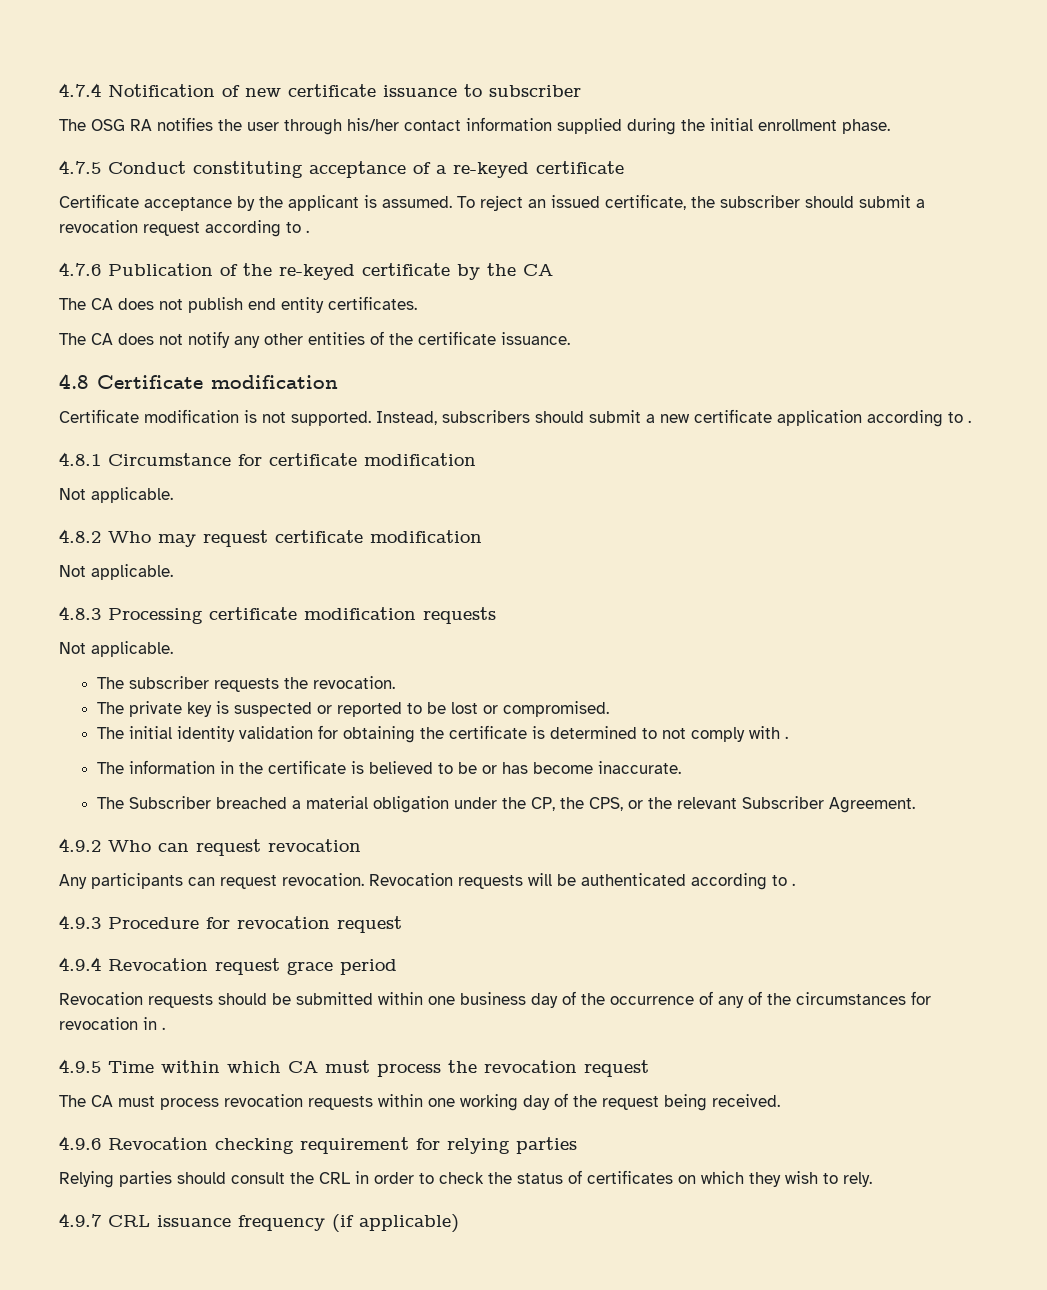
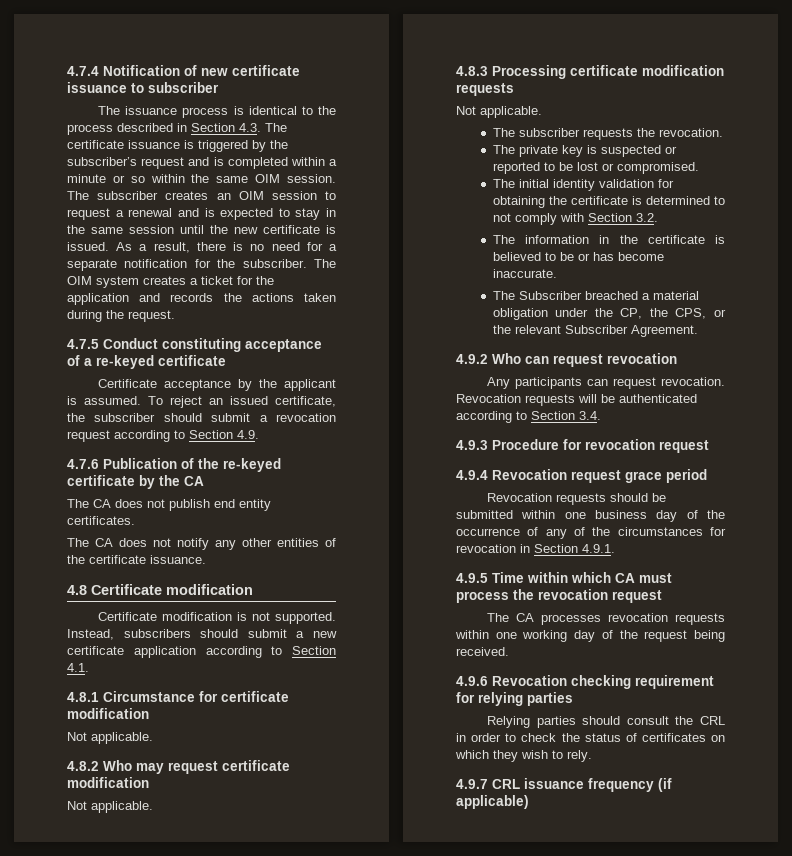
- The OSG RA notifies the user through his/her contact information supplied during the initial enrollment phase.
+ The issuance process is identical to the process described in Section 4.3. The certificate issuance is triggered by the subscriber’s request and is completed within a minute or so within the same OIM session. The subscriber creates an OIM session to request a renewal and is expected to stay in the same session until the new certificate is issued. As a result, there is no need for a separate notification for the subscriber. The OIM system creates a ticket for the application and records the actions taken during the request.
- To reject an issued certificate, the subscriber should submit a revocation request according to .
+ To reject an issued certificate, the subscriber should submit a revocation request according to Section 4.9.
- Instead, subscribers should submit a new certificate application according to .
+ Instead, subscribers should submit a new certificate application according to Section 4.1.
- The initial identity validation for obtaining the certificate is determined to not comply with .
+ The initial identity validation for obtaining the certificate is determined to not comply with Section 3.2.
- Revocation requests will be authenticated according to .
+ Revocation requests will be authenticated according to Section 3.4.
- Revocation requests should be submitted within one business day of the occurrence of any of the circumstances for revocation in .
+ Revocation requests should be submitted within one business day of the occurrence of any of the circumstances for revocation in Section 4.9.1.
- The CA must process revocation requests within one working day of the request being received.
+ The CA processes revocation requests within one working day of the request being received.

